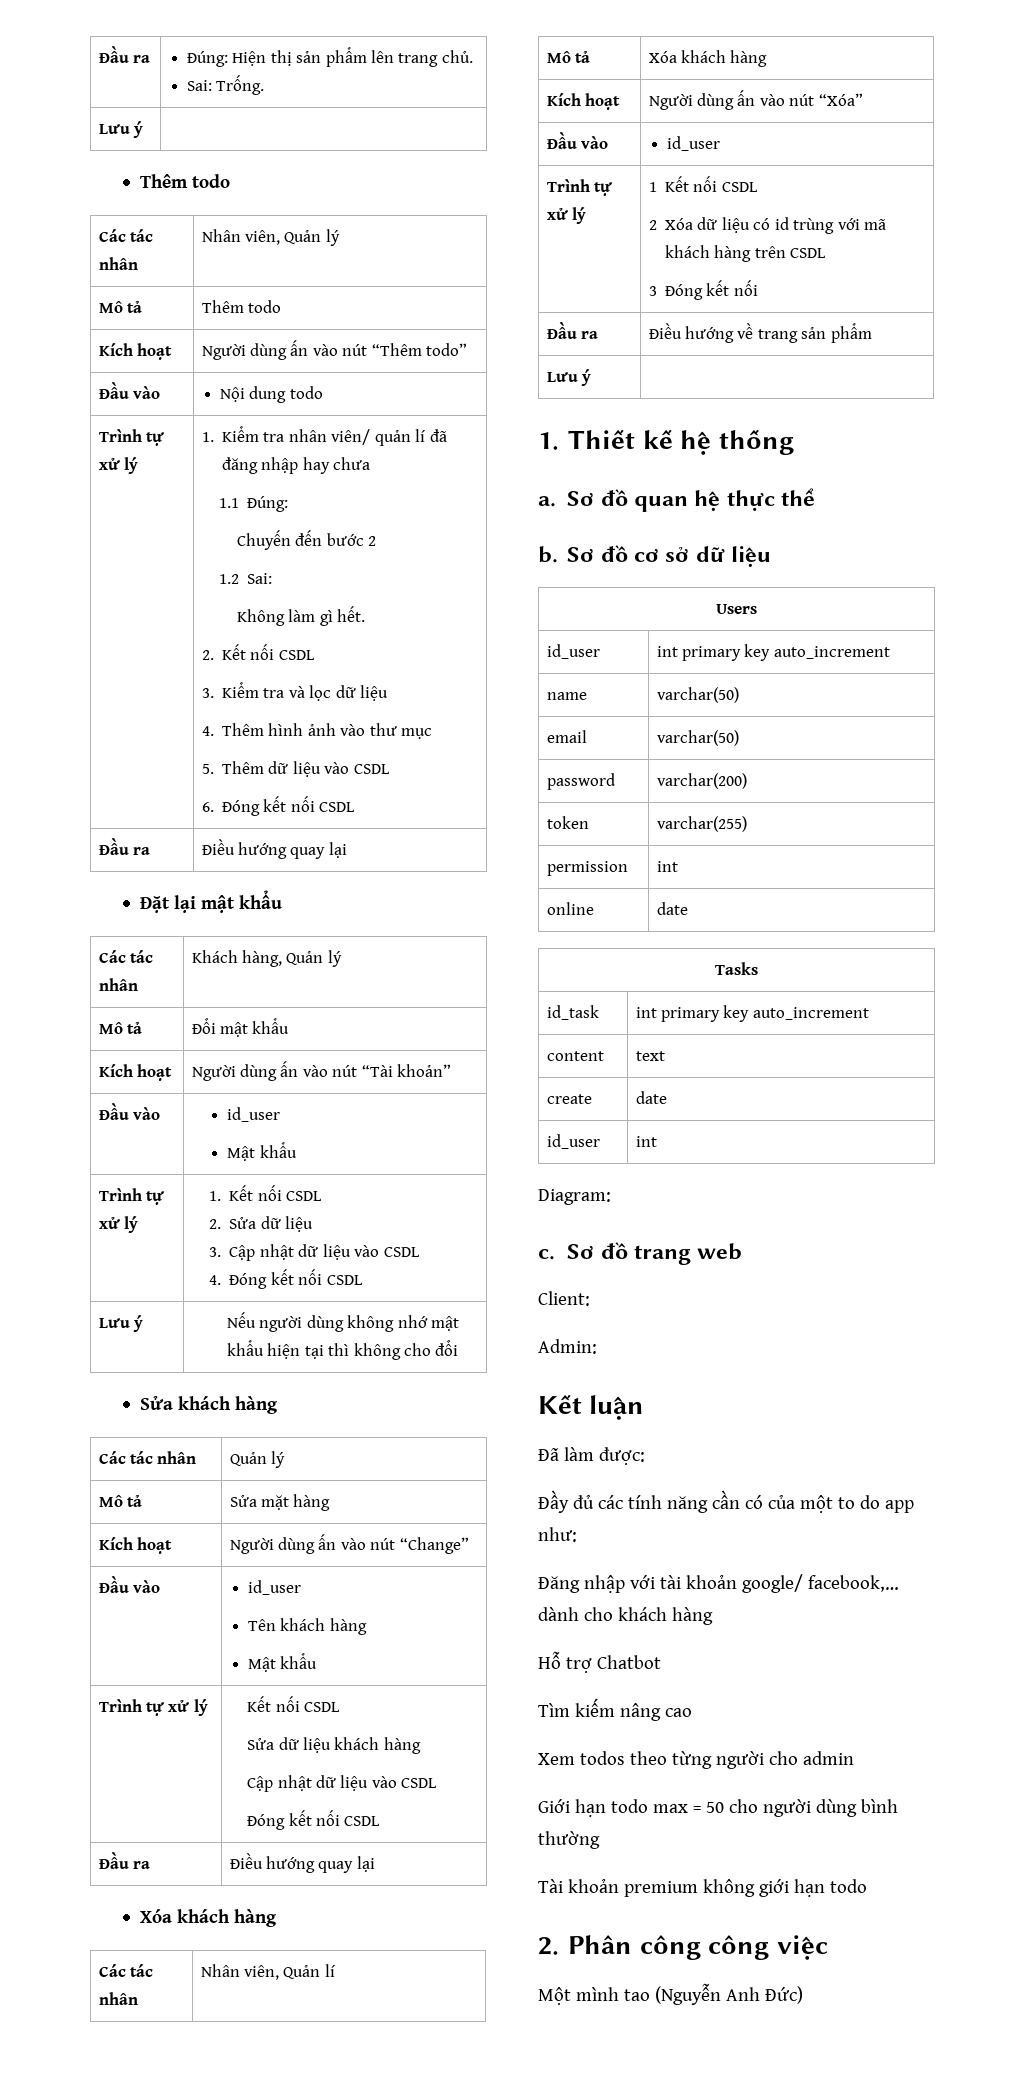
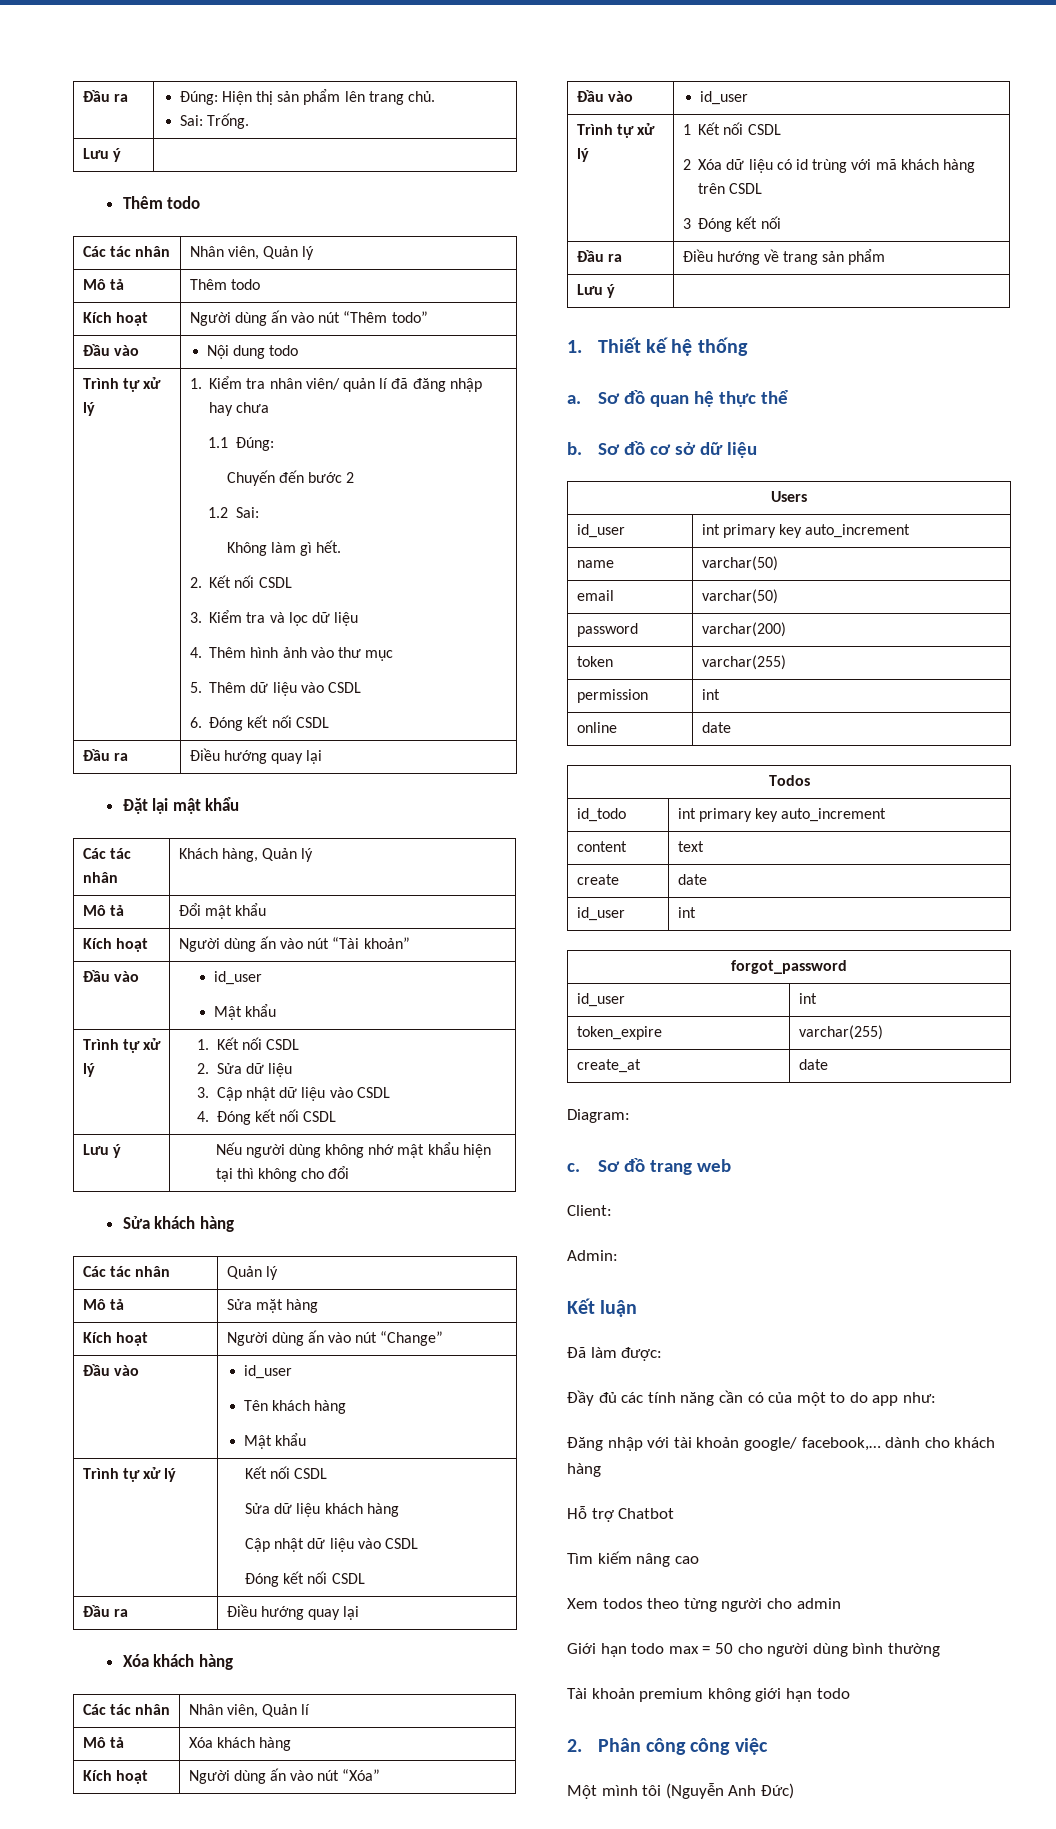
- Tasks
- id_task | int primary key auto_increment
+ Todos
+ id_todo | int primary key auto_increment
+ forgot_password
+ id_user | int
+ token_expire | varchar(255)
+ create_at | date
- Một mình tao (Nguyễn Anh Đức)
+ Một mình tôi (Nguyễn Anh Đức)

